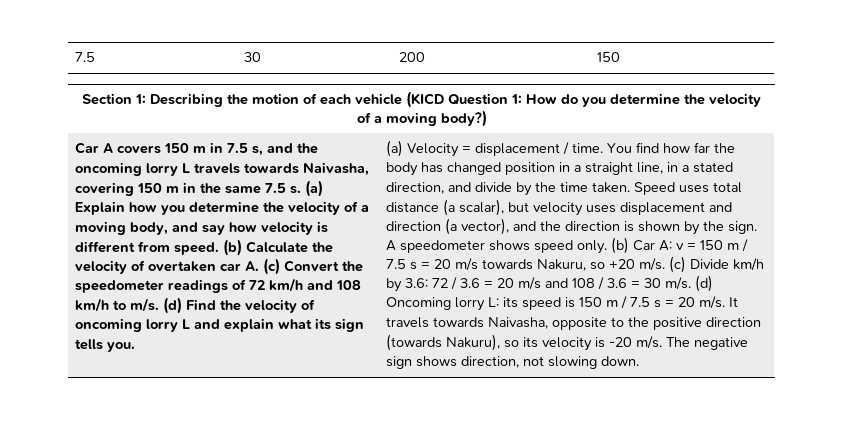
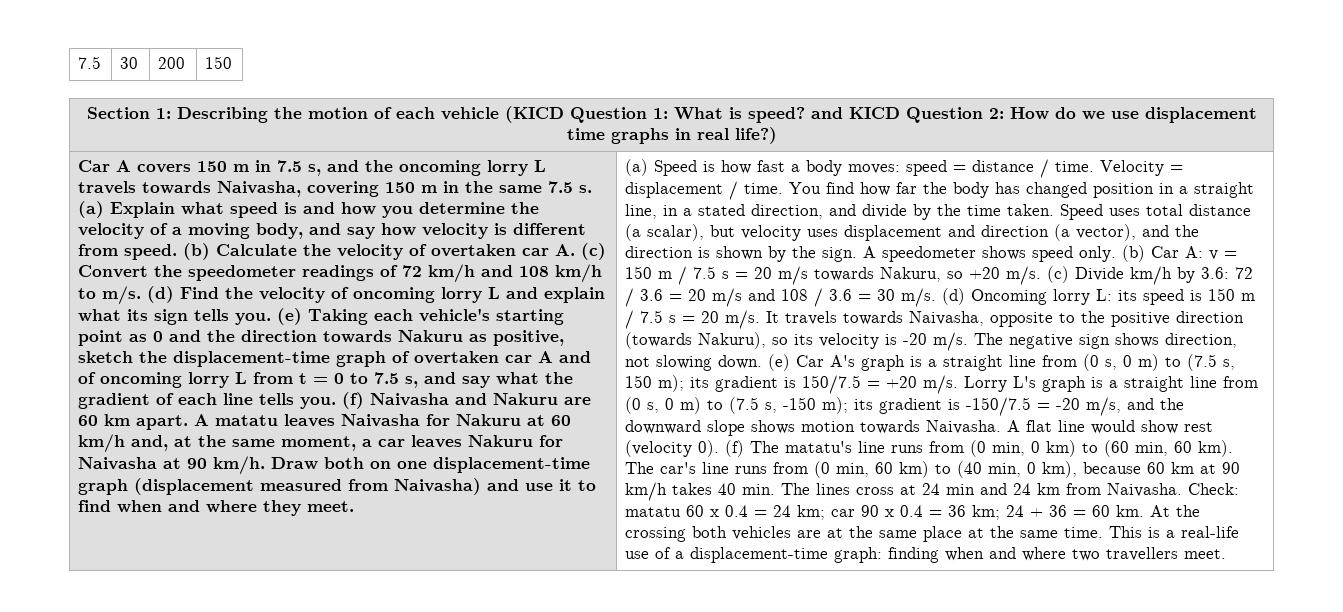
- Section 1: Describing the motion of each vehicle (KICD Question 1: How do you determine the velocity of a moving body?)
+ Section 1: Describing the motion of each vehicle (KICD Question 1: What is speed? and KICD Question 2: How do we use displacement time graphs in real life?)
- (a) Explain how you determine the velocity of a moving body, and say how velocity is different from speed.
+ (a) Explain what speed is and how you determine the velocity of a moving body, and say how velocity is different from speed.
- (d) Find the velocity of oncoming lorry L and explain what its sign tells you. | (a) Velocity = displacement / time.
+ (d) Find the velocity of oncoming lorry L and explain what its sign tells you. (e) Taking each vehicle's starting point as 0 and the direction towards Nakuru as positive, sketch the displacement-time graph of overtaken car A and of oncoming lorry L from t = 0 to 7.5 s, and say what the gradient of each line tells you. (f) Naivasha and Nakuru are 60 km apart. A matatu leaves Naivasha for Nakuru at 60 km/h and, at the same moment, a car leaves Nakuru for Naivasha at 90 km/h. Draw both on one displacement-time graph (displacement measured from Naivasha) and use it to find when and where they meet. | (a) Speed is how fast a body moves: speed = distance / time. Velocity = displacement / time.
+ (e) Car A's graph is a straight line from (0 s, 0 m) to (7.5 s, 150 m); its gradient is 150/7.5 = +20 m/s. Lorry L's graph is a straight line from (0 s, 0 m) to (7.5 s, -150 m); its gradient is -150/7.5 = -20 m/s, and the downward slope shows motion towards Naivasha. A flat line would show rest (velocity 0). (f) The matatu's line runs from (0 min, 0 km) to (60 min, 60 km). The car's line runs from (0 min, 60 km) to (40 min, 0 km), because 60 km at 90 km/h takes 40 min. The lines cross at 24 min and 24 km from Naivasha. Check: matatu 60 x 0.4 = 24 km; car 90 x 0.4 = 36 km; 24 + 36 = 60 km. At the crossing both vehicles are at the same place at the same time. This is a real-life use of a displacement-time graph: finding when and where two travellers meet.

